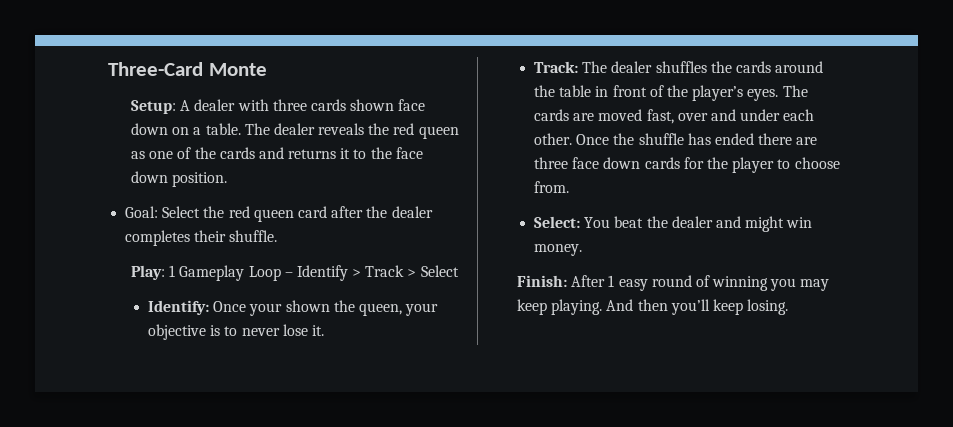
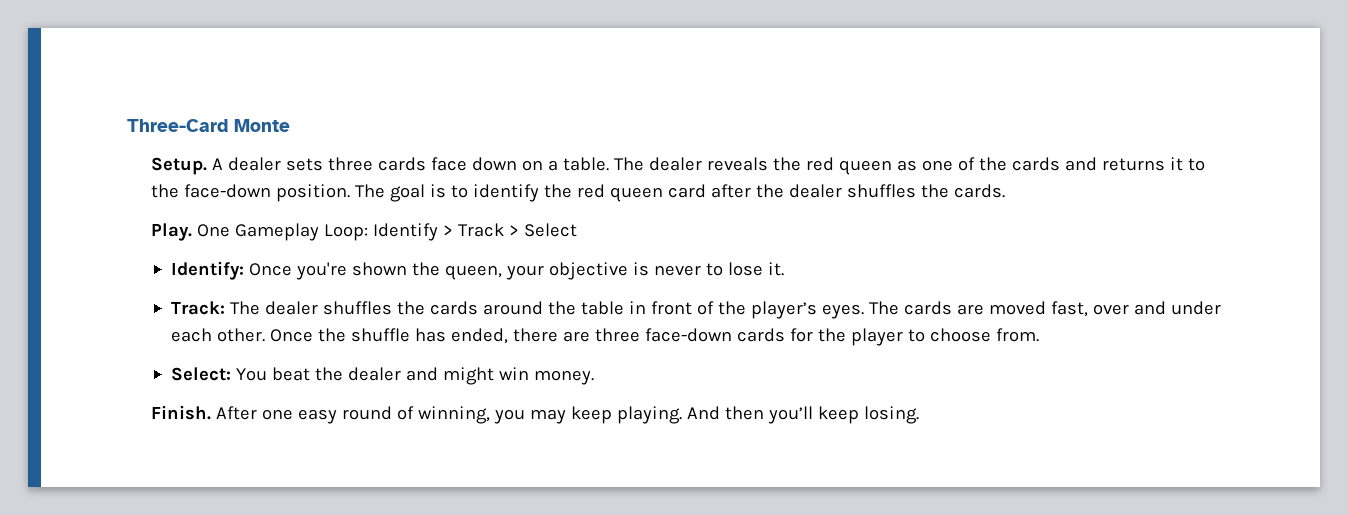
- Setup: A dealer with three cards shown face down on a table.
+ Setup. A dealer sets three cards face down on a table.
- The dealer reveals the red queen as one of the cards and returns it to the face down position.
- Goal: Select the red queen card after the dealer completes their shuffle.
- Play: 1 Gameplay Loop – Identify > Track > Select
+ The dealer reveals the red queen as one of the cards and returns it to the face-down position. The goal is to identify the red queen card after the dealer shuffles the cards.
+ Play. One Gameplay Loop: Identify > Track > Select
- Identify: Once your shown the queen, your objective is to never lose it.
+ Identify: Once you're shown the queen, your objective is never to lose it.
- Once the shuffle has ended there are three face down cards for the player to choose from.
+ Once the shuffle has ended, there are three face-down cards for the player to choose from.
- Finish: After 1 easy round of winning you may keep playing.
+ Finish. After one easy round of winning, you may keep playing.

